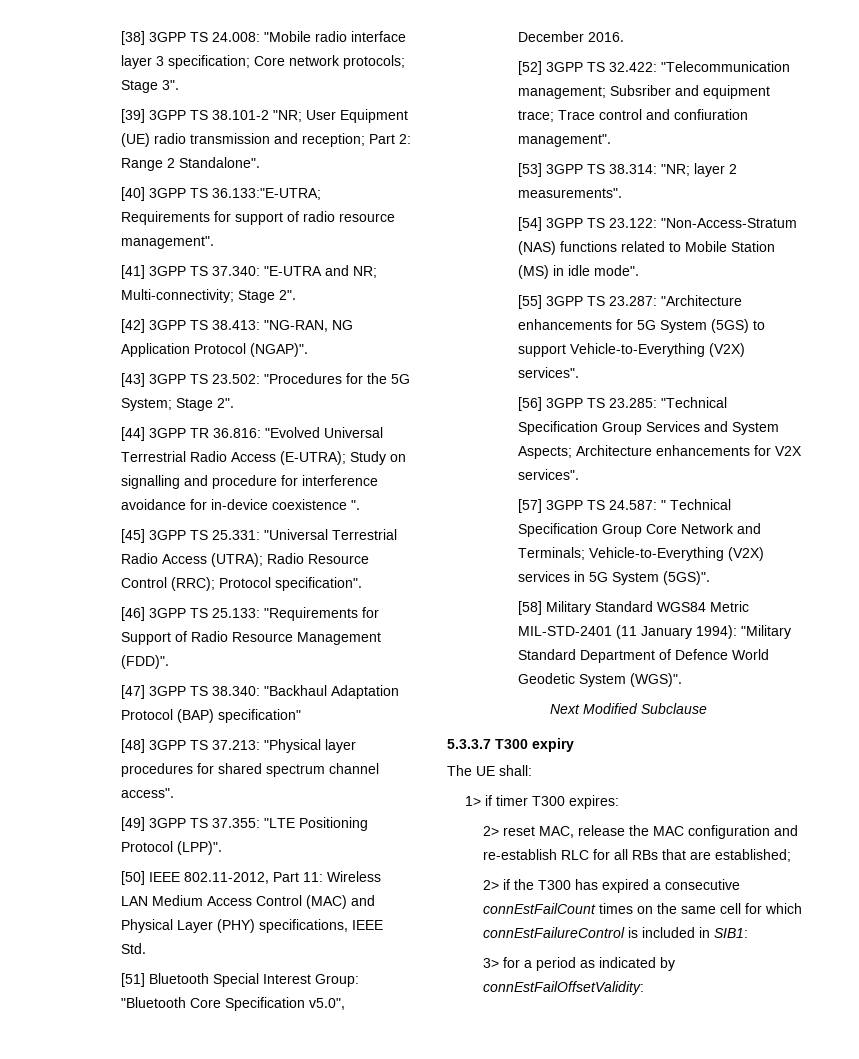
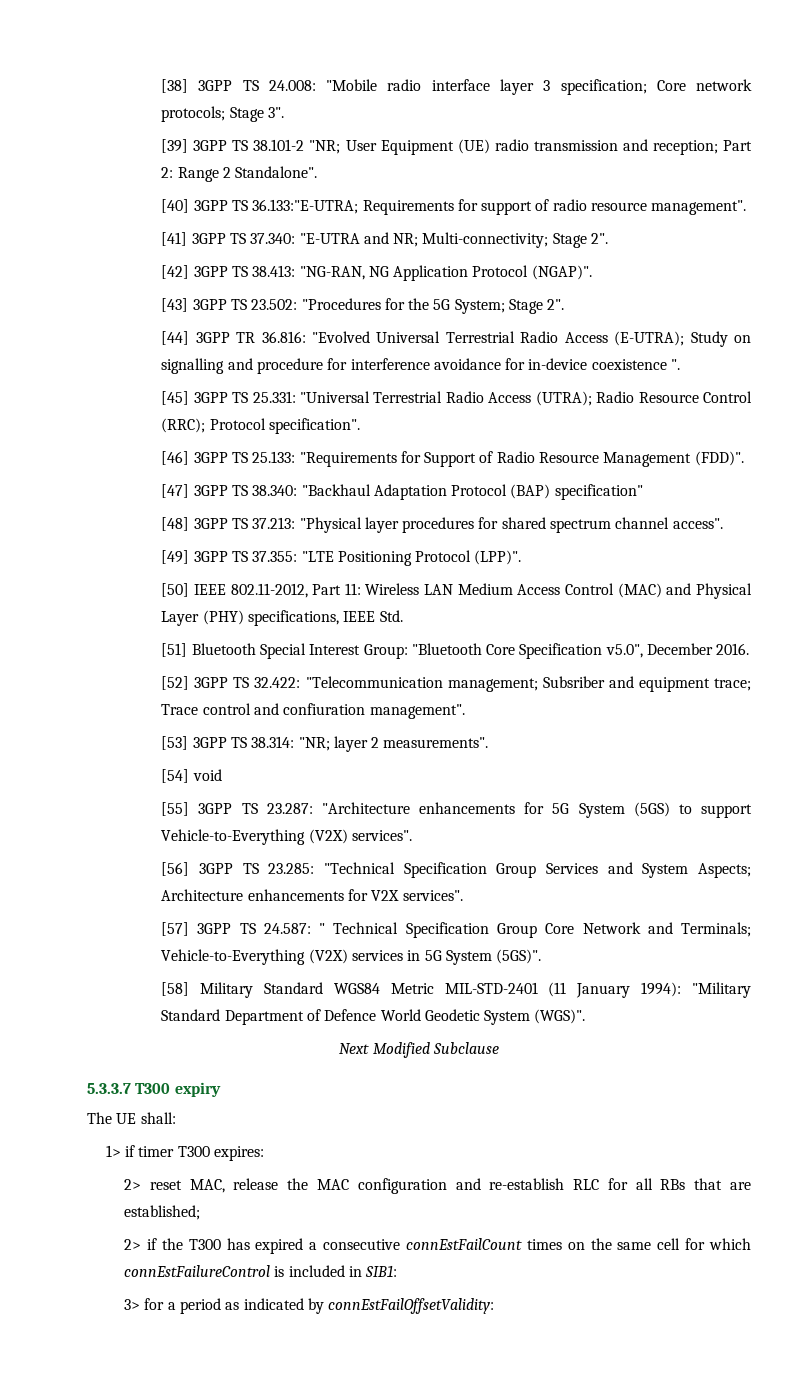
- [54] 3GPP TS 23.122: "Non-Access-Stratum (NAS) functions related to Mobile Station (MS) in idle mode".
+ [54] void

